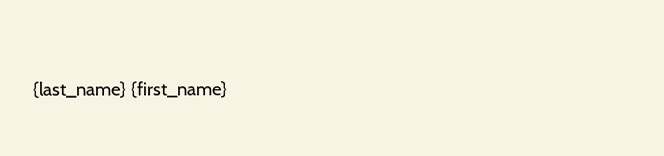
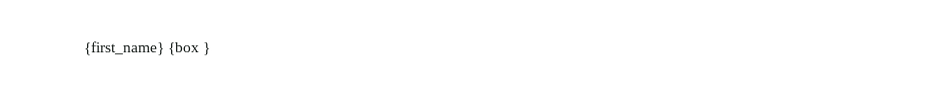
- {last_name} {first_name}
+ {first_name} {box }

